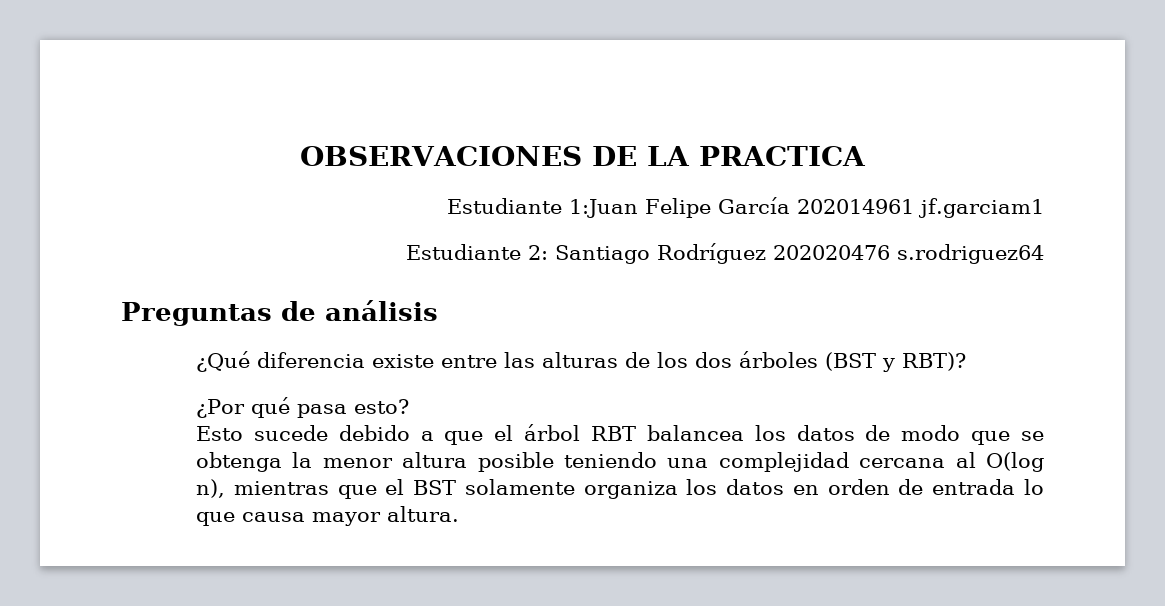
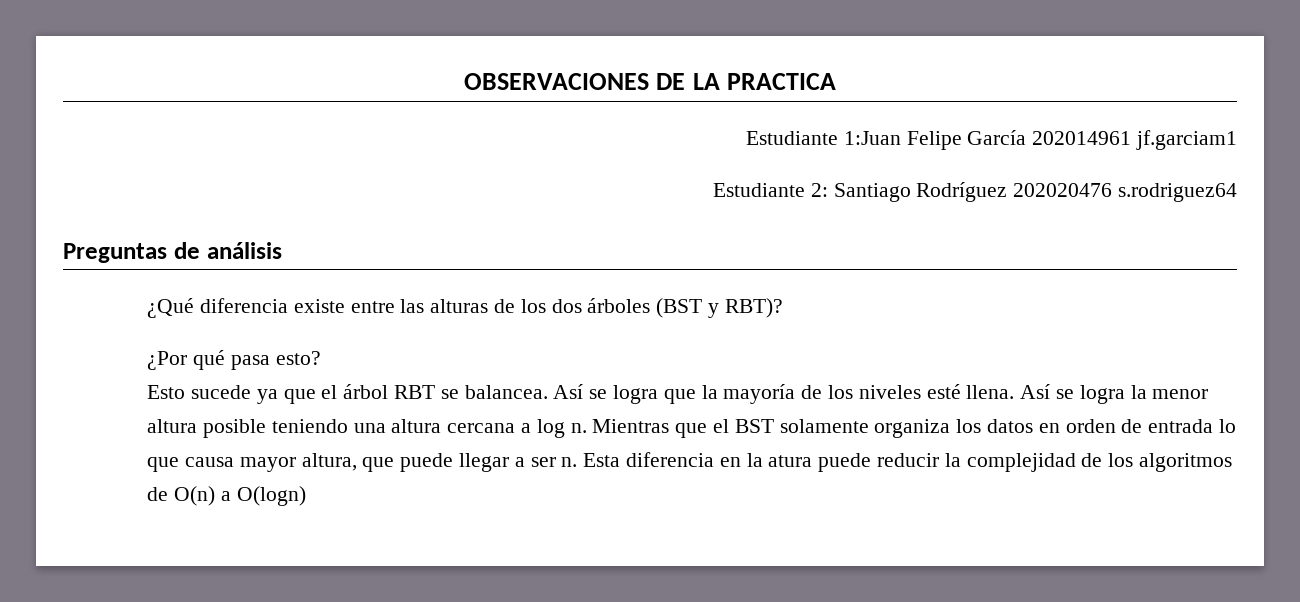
- Esto sucede debido a que el árbol RBT balancea los datos de modo que se obtenga la menor altura posible teniendo una complejidad cercana al O(log n), mientras que el BST solamente organiza los datos en orden de entrada lo que causa mayor altura.
+ Esto sucede ya que el árbol RBT se balancea. Así se logra que la mayoría de los niveles esté llena. Así se logra la menor altura posible teniendo una altura cercana a log n. Mientras que el BST solamente organiza los datos en orden de entrada lo que causa mayor altura, que puede llegar a ser n. Esta diferencia en la atura puede reducir la complejidad de los algoritmos de O(n) a O(logn)

